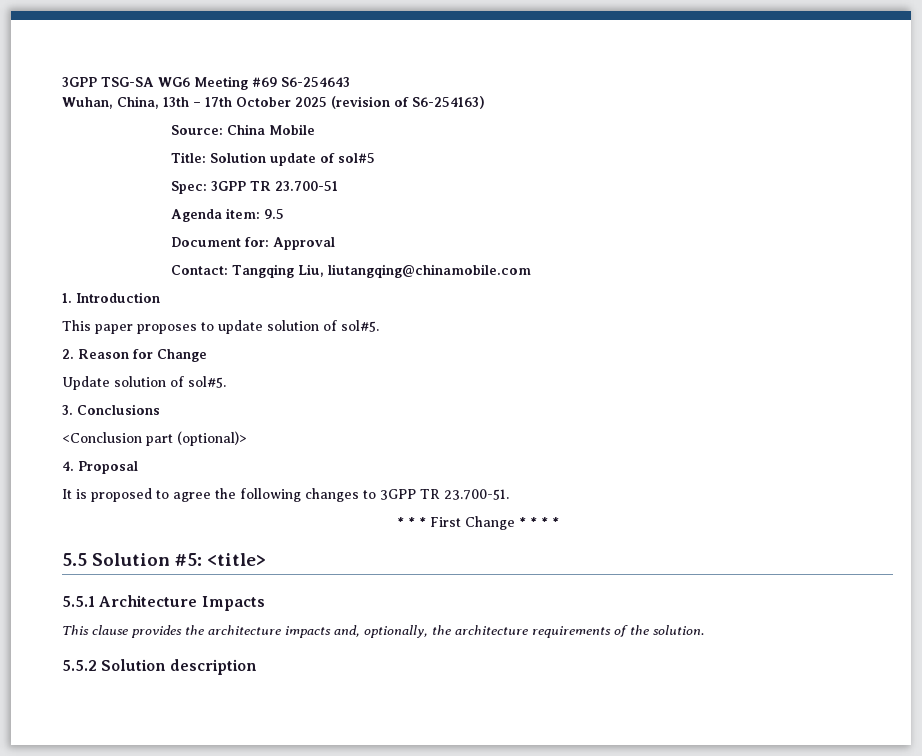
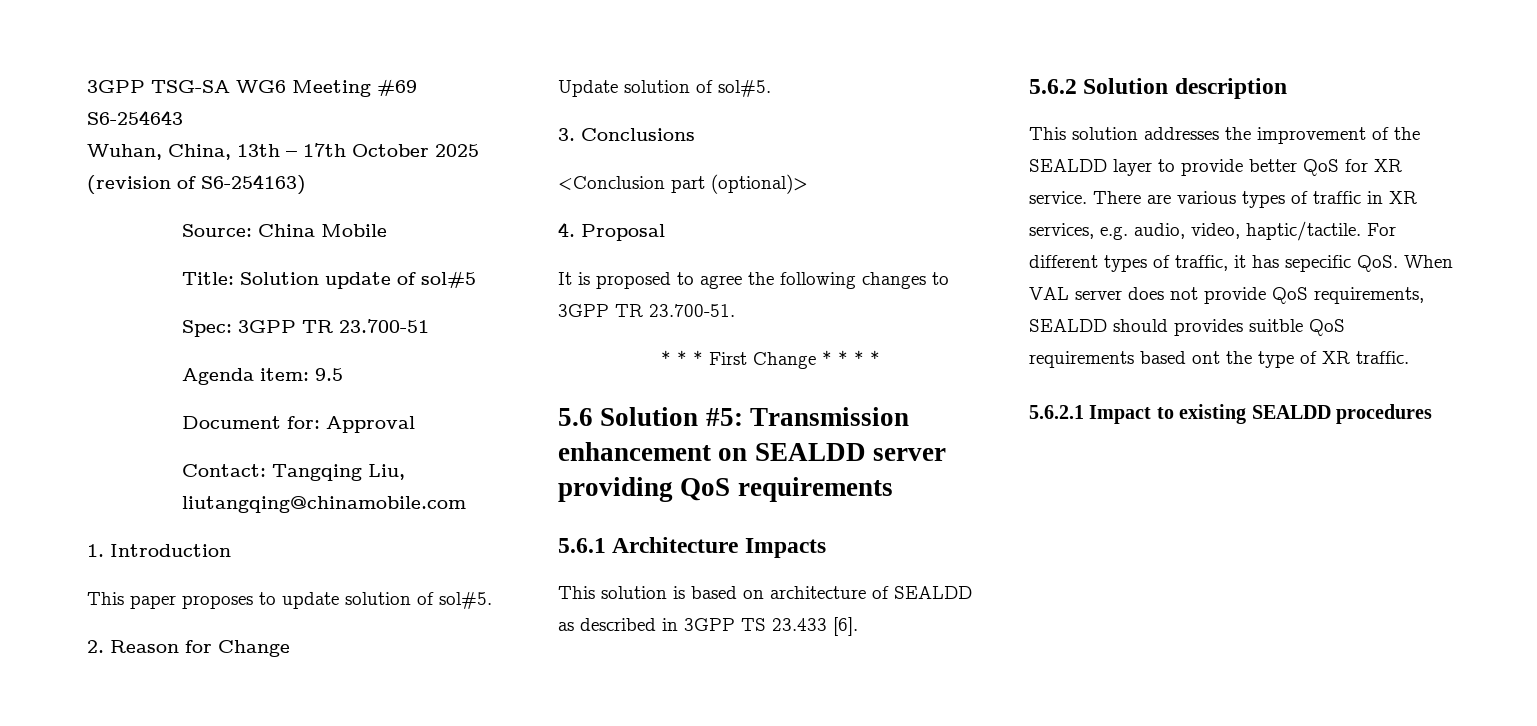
- 5.5 Solution #5: <title>
- 5.5.1 Architecture Impacts
- This clause provides the architecture impacts and, optionally, the architecture requirements of the solution.
- 5.5.2 Solution description
+ 5.6 Solution #5: Transmission enhancement on SEALDD server providing QoS requirements
+ 5.6.1 Architecture Impacts
+ This solution is based on architecture of SEALDD as described in 3GPP TS 23.433 [6].
+ 5.6.2 Solution description
+ This solution addresses the improvement of the SEALDD layer to provide better QoS for XR service. There are various types of traffic in XR services, e.g. audio, video, haptic/tactile. For different types of traffic, it has sepecific QoS. When VAL server does not provide QoS requirements, SEALDD should provides suitble QoS requirements based ont the type of XR traffic.
+ 5.6.2.1 Impact to existing SEALDD procedures

